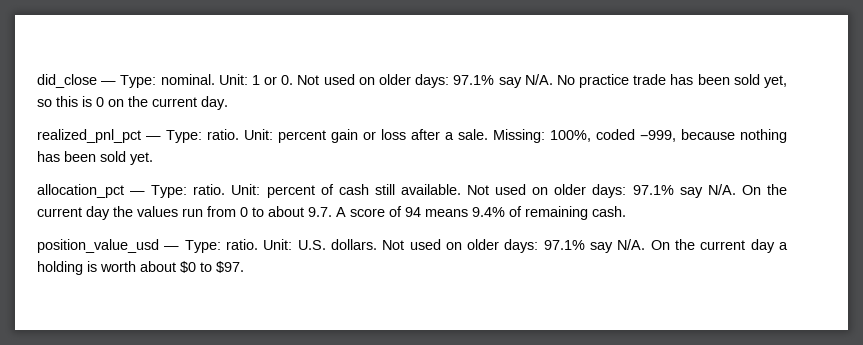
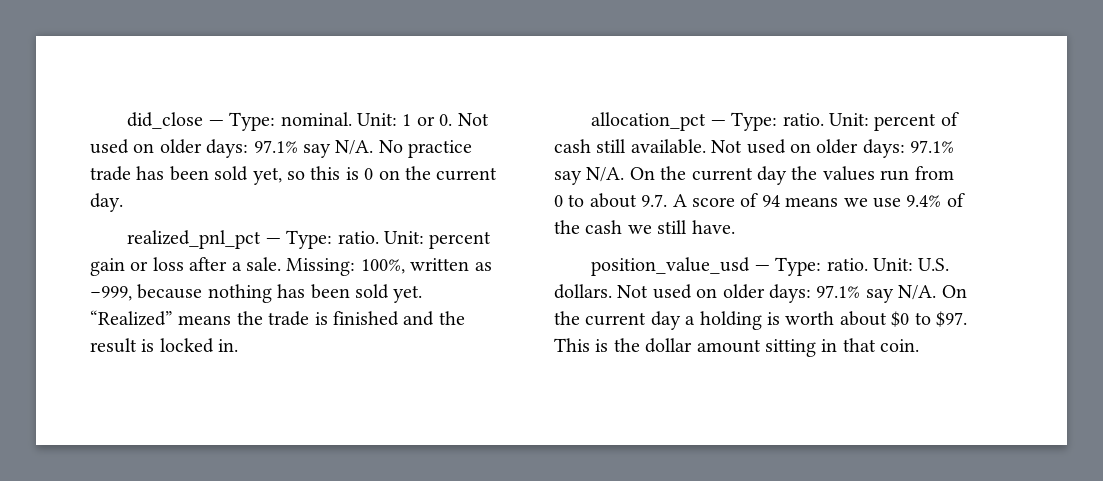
- Missing: 100%, coded −999, because nothing has been sold yet.
+ Missing: 100%, written as −999, because nothing has been sold yet. “Realized” means the trade is finished and the result is locked in.
- Not used on older days: 97.1% say N/A. On the current day the values run from 0 to about 9.7. A score of 94 means 9.4% of remaining cash.
+ Not used on older days: 97.1% say N/A. On the current day the values run from 0 to about 9.7. A score of 94 means we use 9.4% of the cash we still have.
+ This is the dollar amount sitting in that coin.

